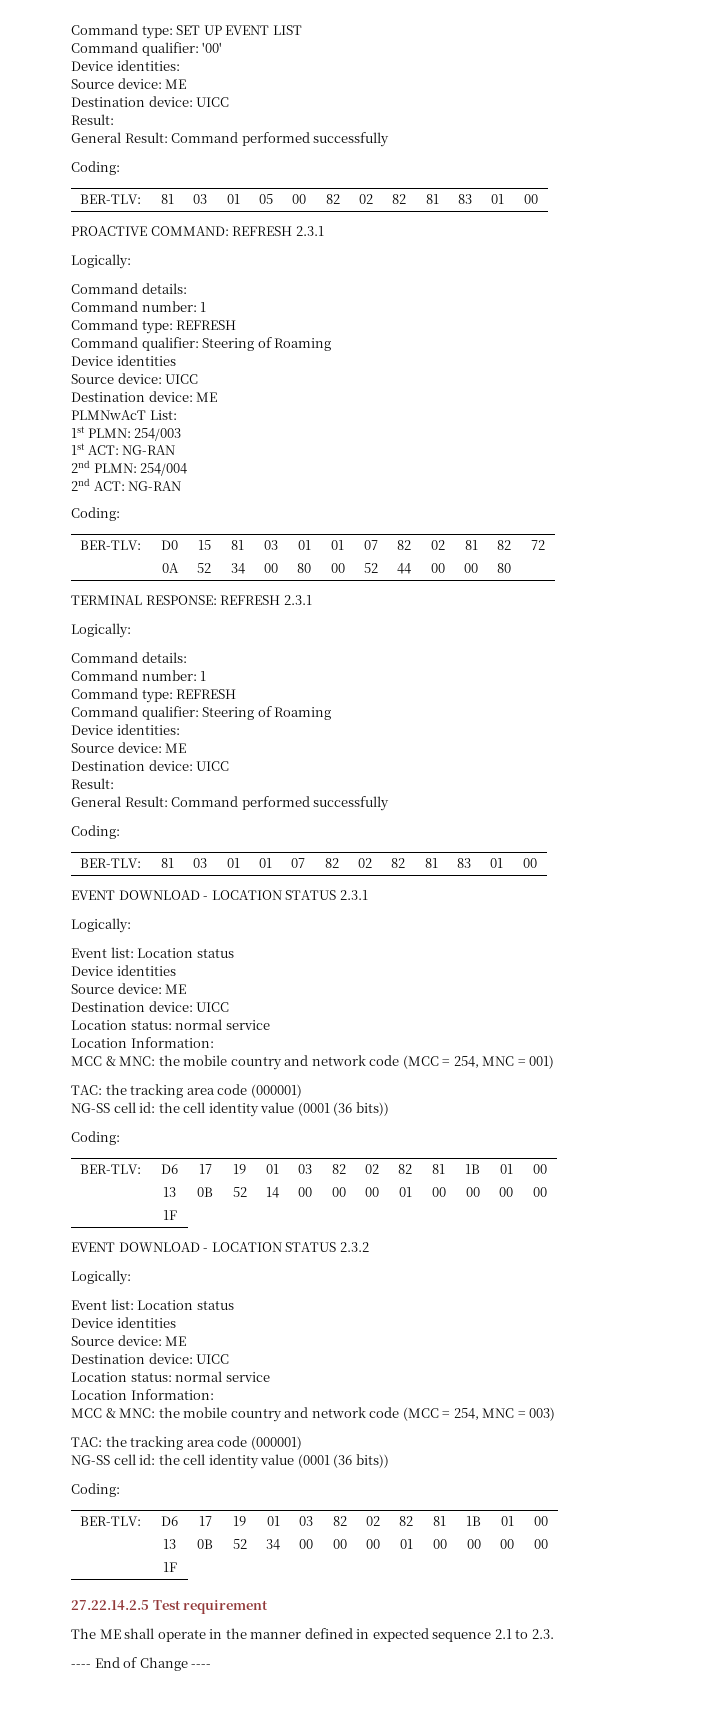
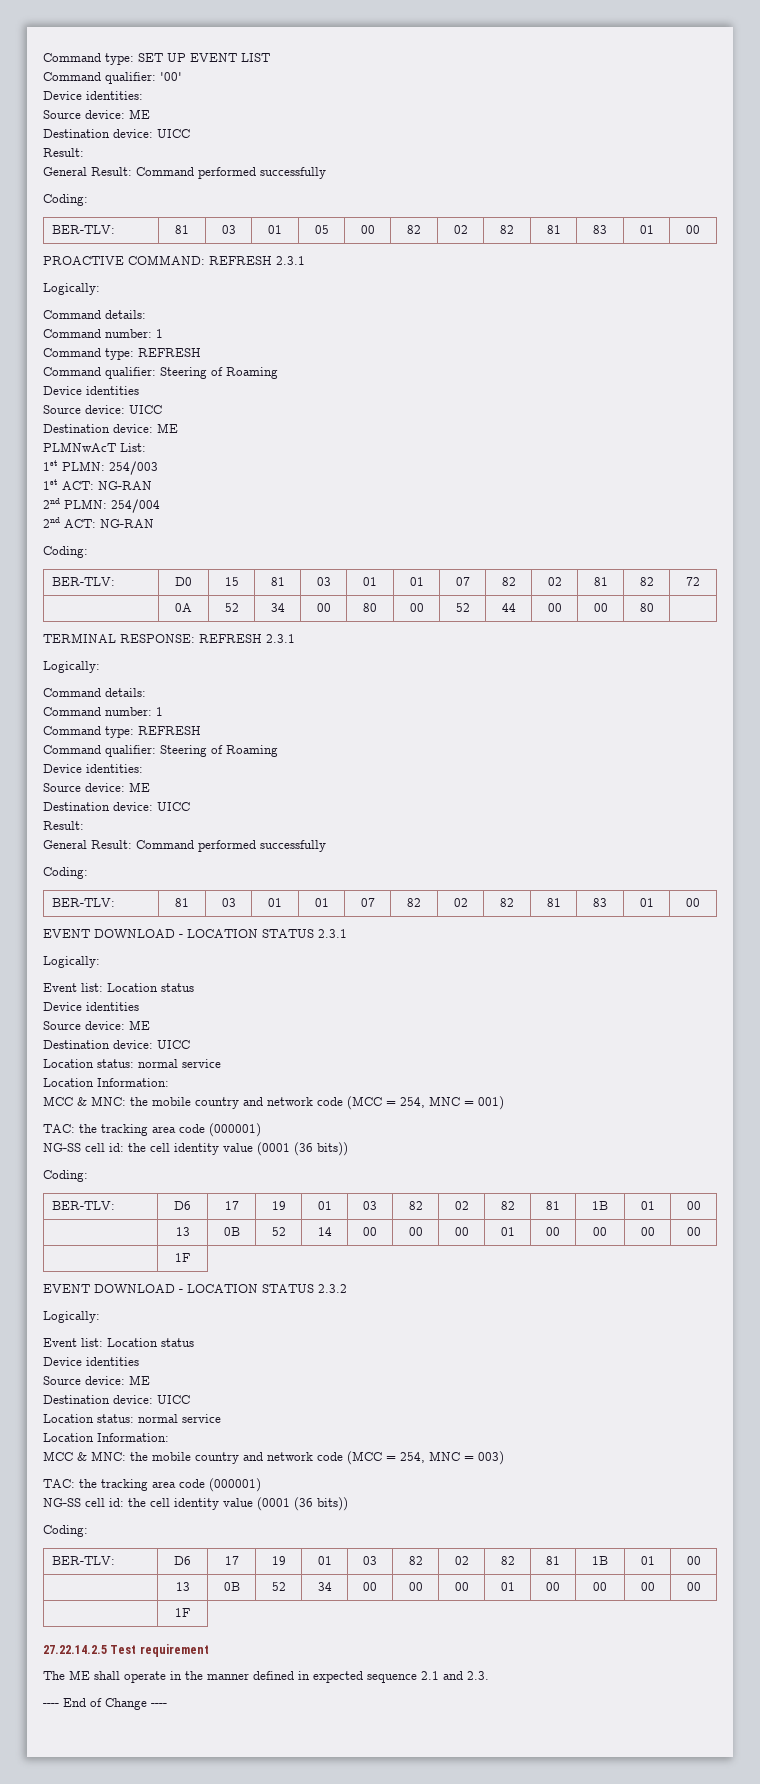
- The ME shall operate in the manner defined in expected sequence 2.1 to 2.3.
+ The ME shall operate in the manner defined in expected sequence 2.1 and 2.3.

